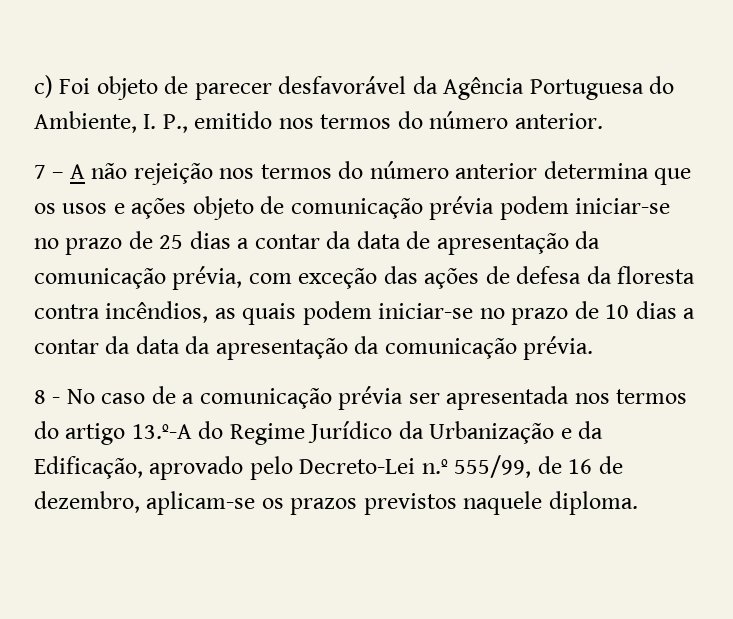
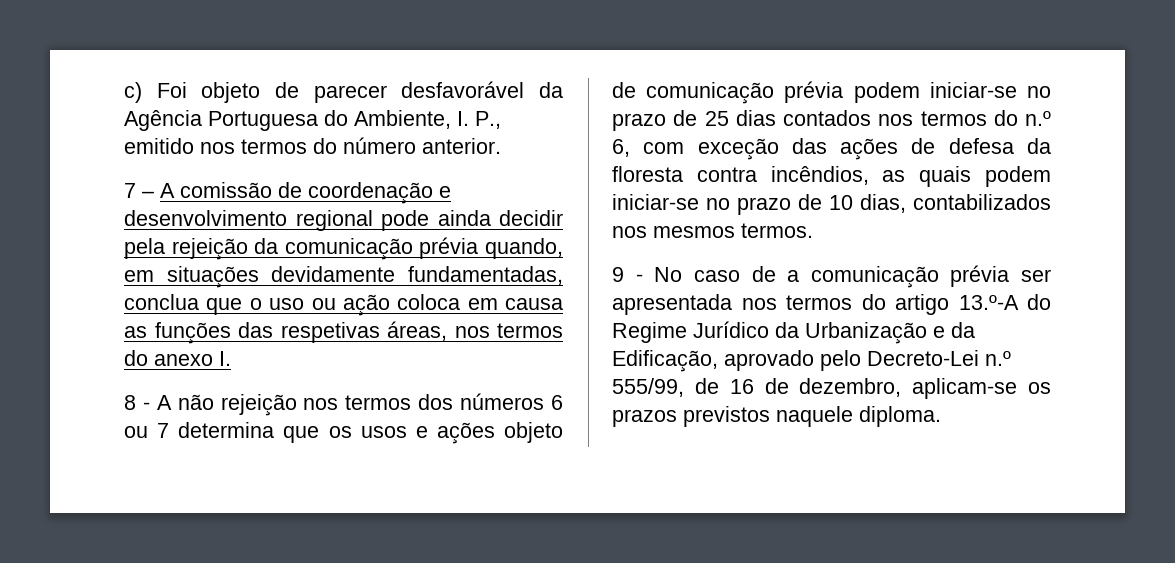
- 7 – A não rejeição nos termos do número anterior determina que os usos e ações objeto de comunicação prévia podem iniciar-se no prazo de 25 dias a contar da data de apresentação da comunicação prévia, com exceção das ações de defesa da floresta contra incêndios, as quais podem iniciar-se no prazo de 10 dias a contar da data da apresentação da comunicação prévia.
- 8 - No caso de a comunicação prévia ser apresentada nos termos do artigo 13.º-A do Regime Jurídico da Urbanização e da Edificação, aprovado pelo Decreto-Lei n.º 555/99, de 16 de dezembro, aplicam-se os prazos previstos naquele diploma.
+ 7 – A comissão de coordenação e desenvolvimento regional pode ainda decidir pela rejeição da comunicação prévia quando, em situações devidamente fundamentadas, conclua que o uso ou ação coloca em causa as funções das respetivas áreas, nos termos do anexo I.
+ 8 - A não rejeição nos termos dos números 6 ou 7 determina que os usos e ações objeto de comunicação prévia podem iniciar-se no prazo de 25 dias contados nos termos do n.º 6, com exceção das ações de defesa da floresta contra incêndios, as quais podem iniciar-se no prazo de 10 dias, contabilizados nos mesmos termos.
+ 9 - No caso de a comunicação prévia ser apresentada nos termos do artigo 13.º-A do Regime Jurídico da Urbanização e da Edificação, aprovado pelo Decreto-Lei n.º 555/99, de 16 de dezembro, aplicam-se os prazos previstos naquele diploma.

